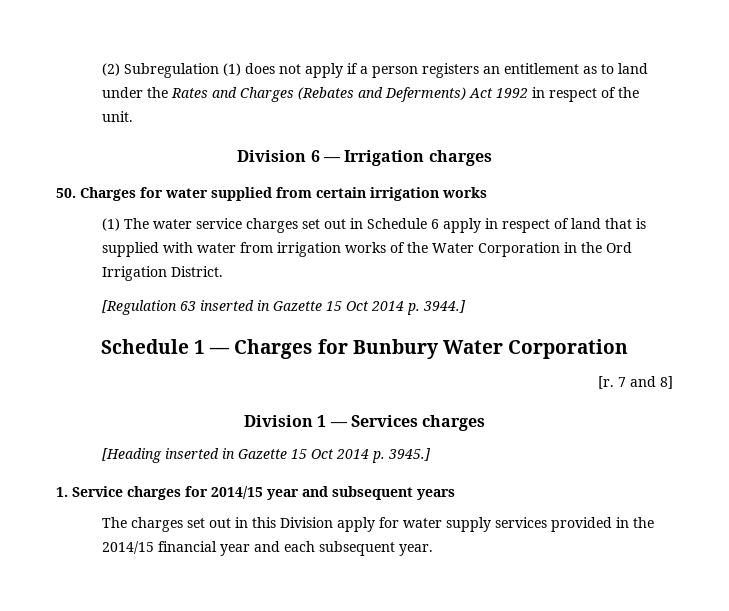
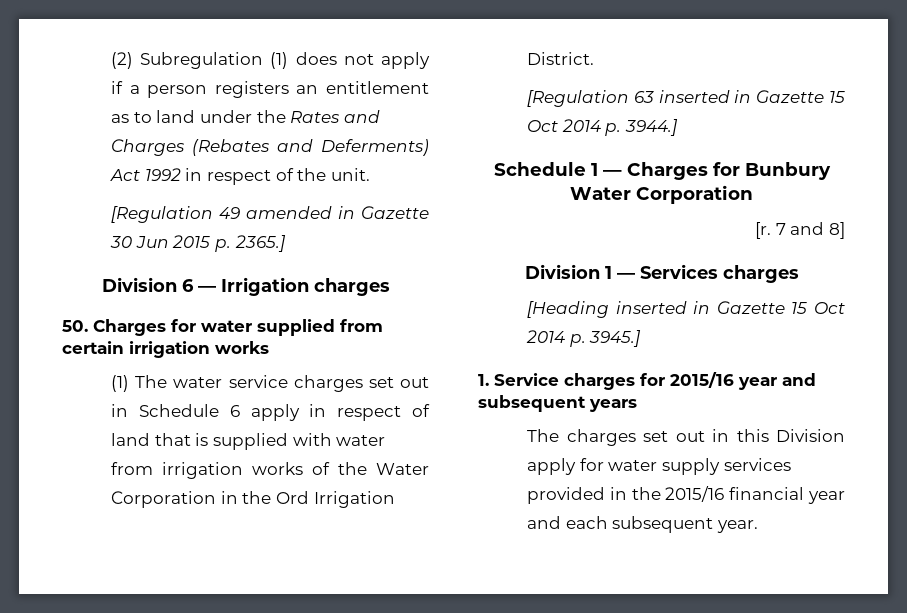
+ [Regulation 49 amended in Gazette 30 Jun 2015 p. 2365.]
- 1. Service charges for 2014/15 year and subsequent years
+ 1. Service charges for 2015/16 year and subsequent years
- The charges set out in this Division apply for water supply services provided in the 2014/15 financial year and each subsequent year.
+ The charges set out in this Division apply for water supply services provided in the 2015/16 financial year and each subsequent year.

